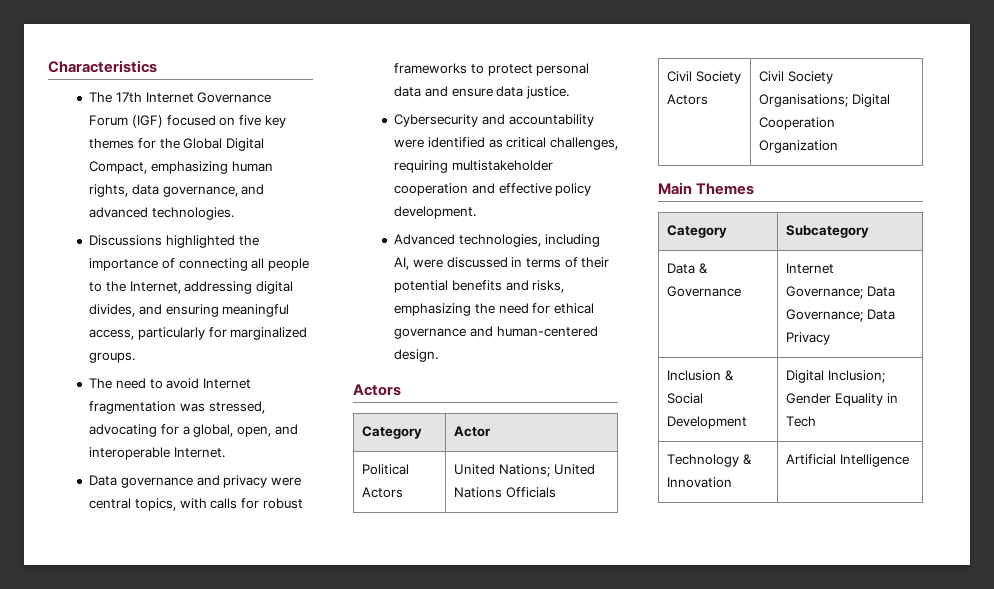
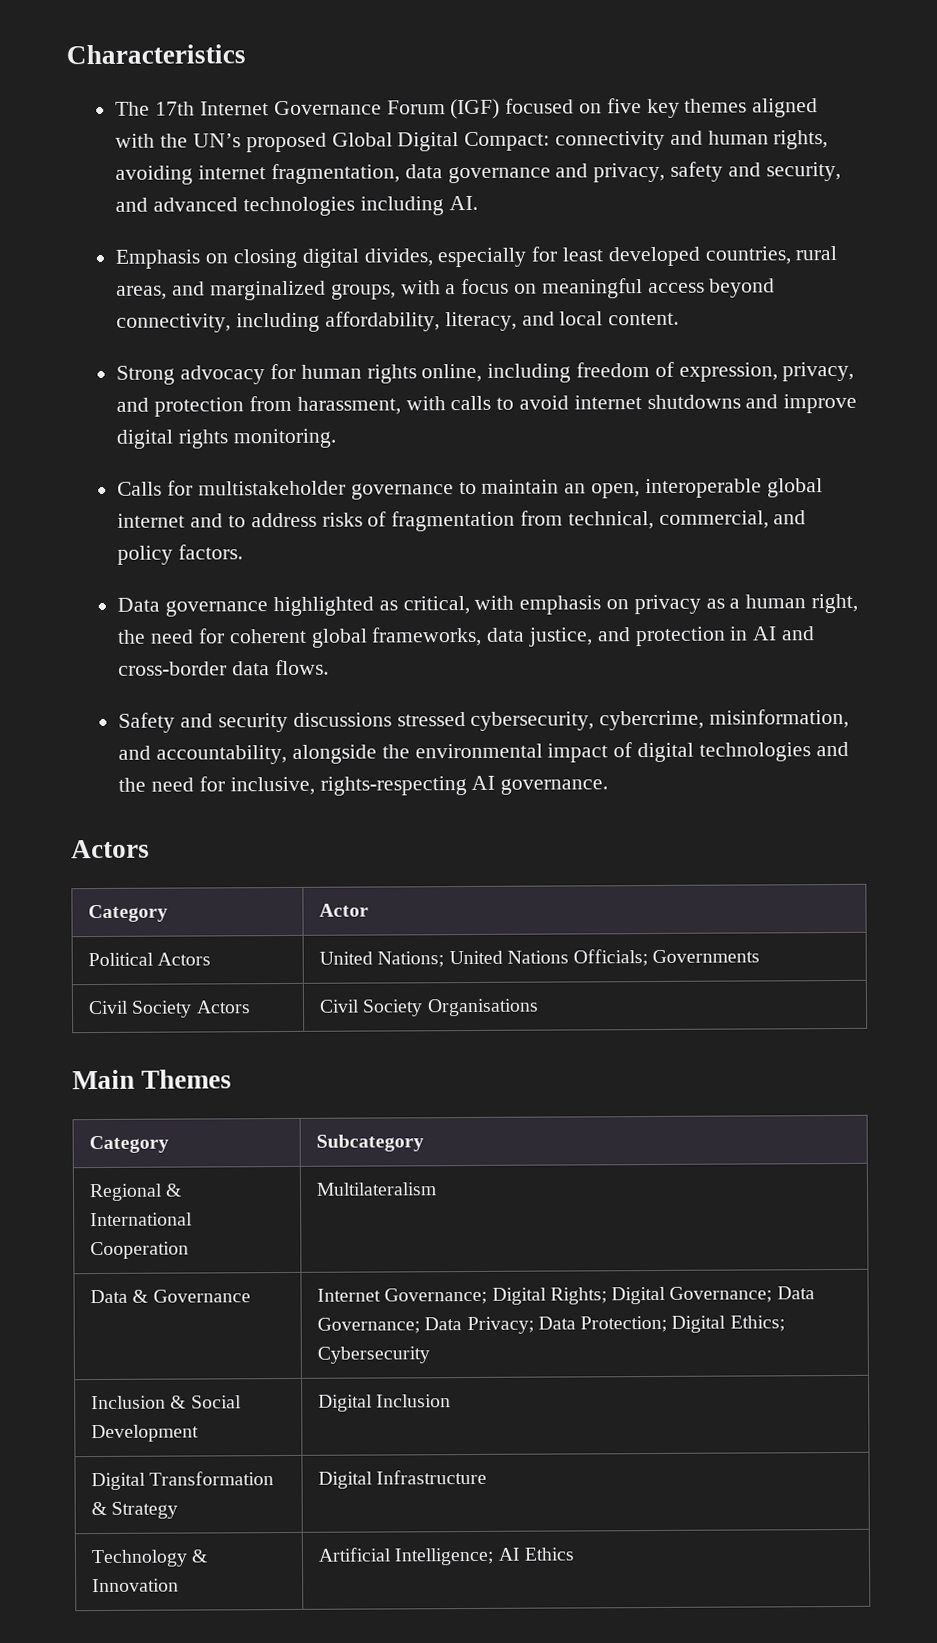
- The 17th Internet Governance Forum (IGF) focused on five key themes for the Global Digital Compact, emphasizing human rights, data governance, and advanced technologies.
- Discussions highlighted the importance of connecting all people to the Internet, addressing digital divides, and ensuring meaningful access, particularly for marginalized groups.
- The need to avoid Internet fragmentation was stressed, advocating for a global, open, and interoperable Internet.
- Data governance and privacy were central topics, with calls for robust frameworks to protect personal data and ensure data justice.
- Cybersecurity and accountability were identified as critical challenges, requiring multistakeholder cooperation and effective policy development.
- Advanced technologies, including AI, were discussed in terms of their potential benefits and risks, emphasizing the need for ethical governance and human-centered design.
+ The 17th Internet Governance Forum (IGF) focused on five key themes aligned with the UN’s proposed Global Digital Compact: connectivity and human rights, avoiding internet fragmentation, data governance and privacy, safety and security, and advanced technologies including AI.
+ Emphasis on closing digital divides, especially for least developed countries, rural areas, and marginalized groups, with a focus on meaningful access beyond connectivity, including affordability, literacy, and local content.
+ Strong advocacy for human rights online, including freedom of expression, privacy, and protection from harassment, with calls to avoid internet shutdowns and improve digital rights monitoring.
+ Calls for multistakeholder governance to maintain an open, interoperable global internet and to address risks of fragmentation from technical, commercial, and policy factors.
+ Data governance highlighted as critical, with emphasis on privacy as a human right, the need for coherent global frameworks, data justice, and protection in AI and cross-border data flows.
+ Safety and security discussions stressed cybersecurity, cybercrime, misinformation, and accountability, alongside the environmental impact of digital technologies and the need for inclusive, rights-respecting AI governance.
- Political Actors | United Nations; United Nations Officials
+ Political Actors | United Nations; United Nations Officials; Governments
- Civil Society Actors | Civil Society Organisations; Digital Cooperation Organization
+ Civil Society Actors | Civil Society Organisations
+ Regional & International Cooperation | Multilateralism
- Data & Governance | Internet Governance; Data Governance; Data Privacy
+ Data & Governance | Internet Governance; Digital Rights; Digital Governance; Data Governance; Data Privacy; Data Protection; Digital Ethics; Cybersecurity
- Inclusion & Social Development | Digital Inclusion; Gender Equality in Tech
+ Inclusion & Social Development | Digital Inclusion
+ Digital Transformation & Strategy | Digital Infrastructure
- Technology & Innovation | Artificial Intelligence
+ Technology & Innovation | Artificial Intelligence; AI Ethics

